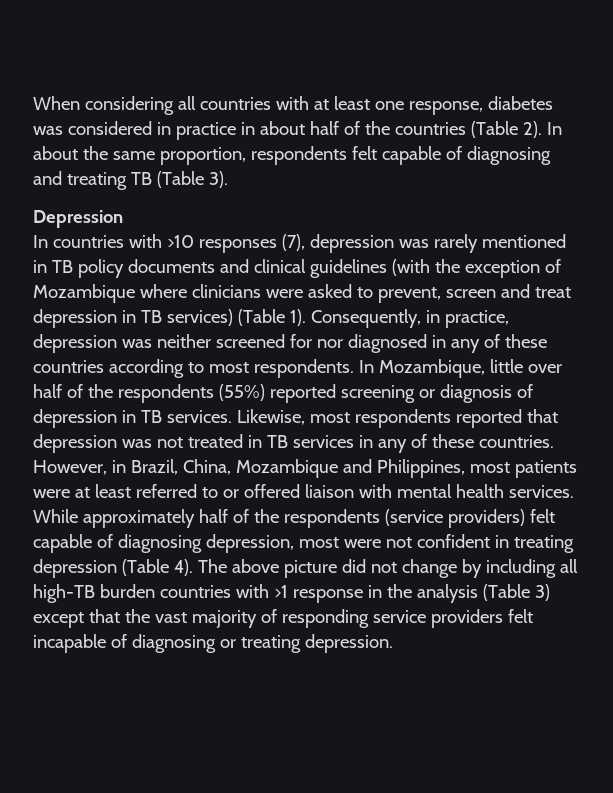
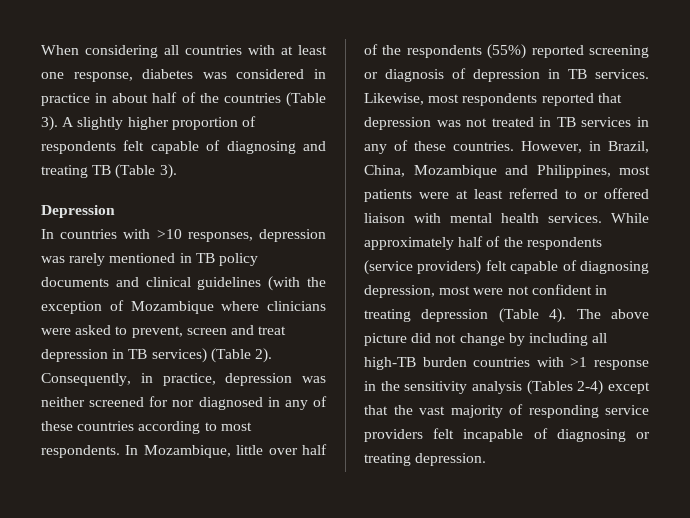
- When considering all countries with at least one response, diabetes was considered in practice in about half of the countries (Table 2). In about the same proportion, respondents felt capable of diagnosing and treating TB (Table 3).
+ When considering all countries with at least one response, diabetes was considered in practice in about half of the countries (Table 3). A slightly higher proportion of respondents felt capable of diagnosing and treating TB (Table 3).
- In countries with >10 responses (7), depression was rarely mentioned in TB policy documents and clinical guidelines (with the exception of Mozambique where clinicians were asked to prevent, screen and treat depression in TB services) (Table 1).
+ In countries with >10 responses, depression was rarely mentioned in TB policy documents and clinical guidelines (with the exception of Mozambique where clinicians were asked to prevent, screen and treat depression in TB services) (Table 2).
- The above picture did not change by including all high-TB burden countries with >1 response in the analysis (Table 3) except that the vast majority of responding service providers felt incapable of diagnosing or treating depression.
+ The above picture did not change by including all high-TB burden countries with >1 response in the sensitivity analysis (Tables 2-4) except that the vast majority of responding service providers felt incapable of diagnosing or treating depression.

